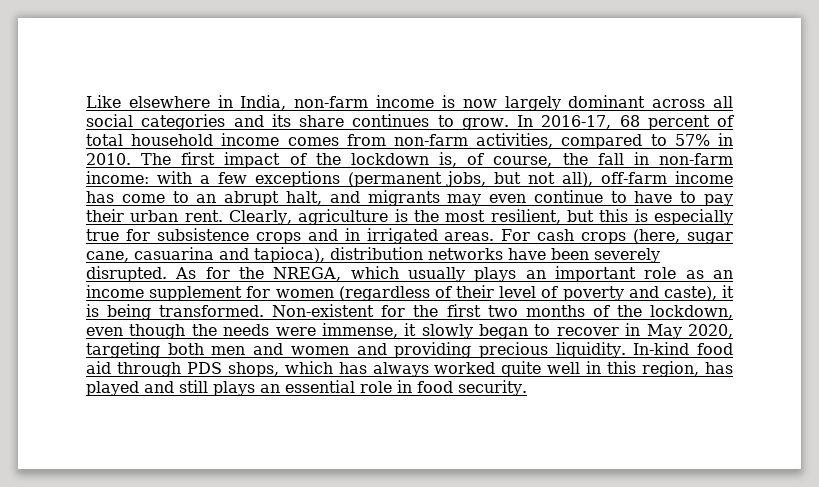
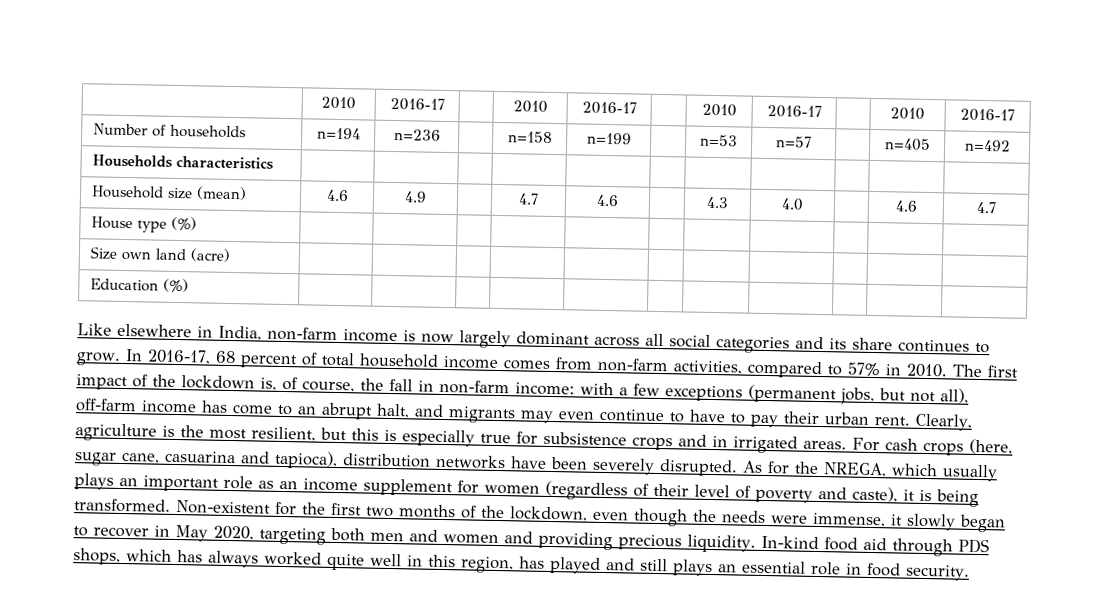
+ | 2010 | 2016-17 | | 2010 | 2016-17 | | 2010 | 2016-17 | | 2010 | 2016-17
+ Number of households | n=194 | n=236 | | n=158 | n=199 | | n=53 | n=57 | | n=405 | n=492
+ Households characteristics | | | | | | | | | | |
+ Household size (mean) | 4.6 | 4.9 | | 4.7 | 4.6 | | 4.3 | 4.0 | | 4.6 | 4.7
+ House type (%) | | | | | | | | | | |
+ Size own land (acre) | | | | | | | | | | |
+ Education (%) | | | | | | | | | | |

